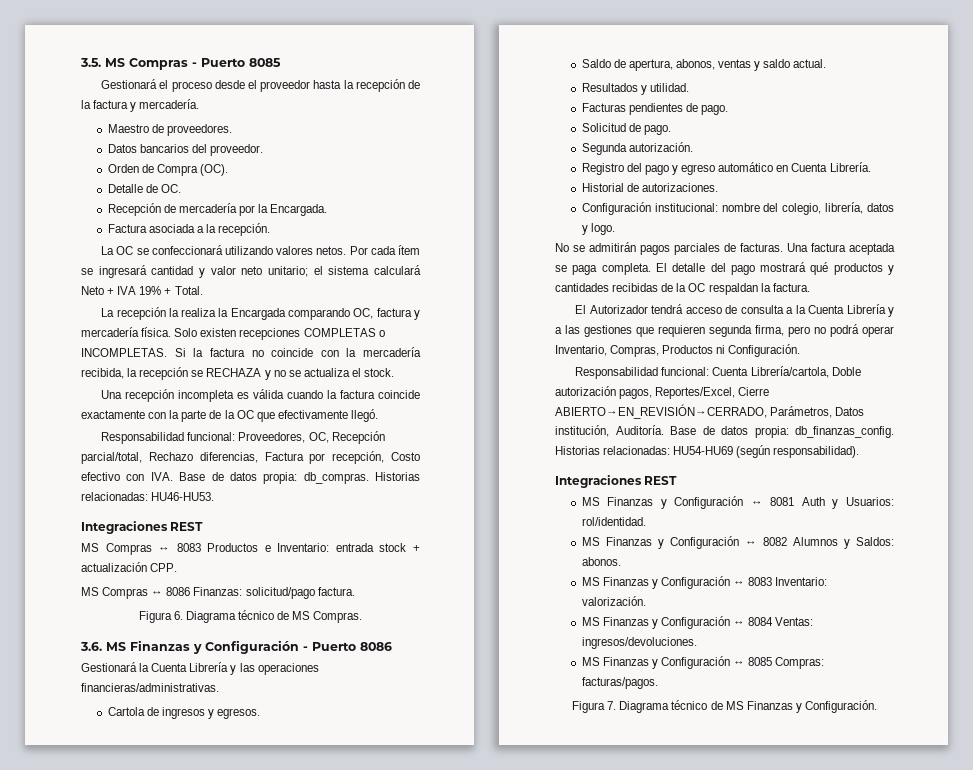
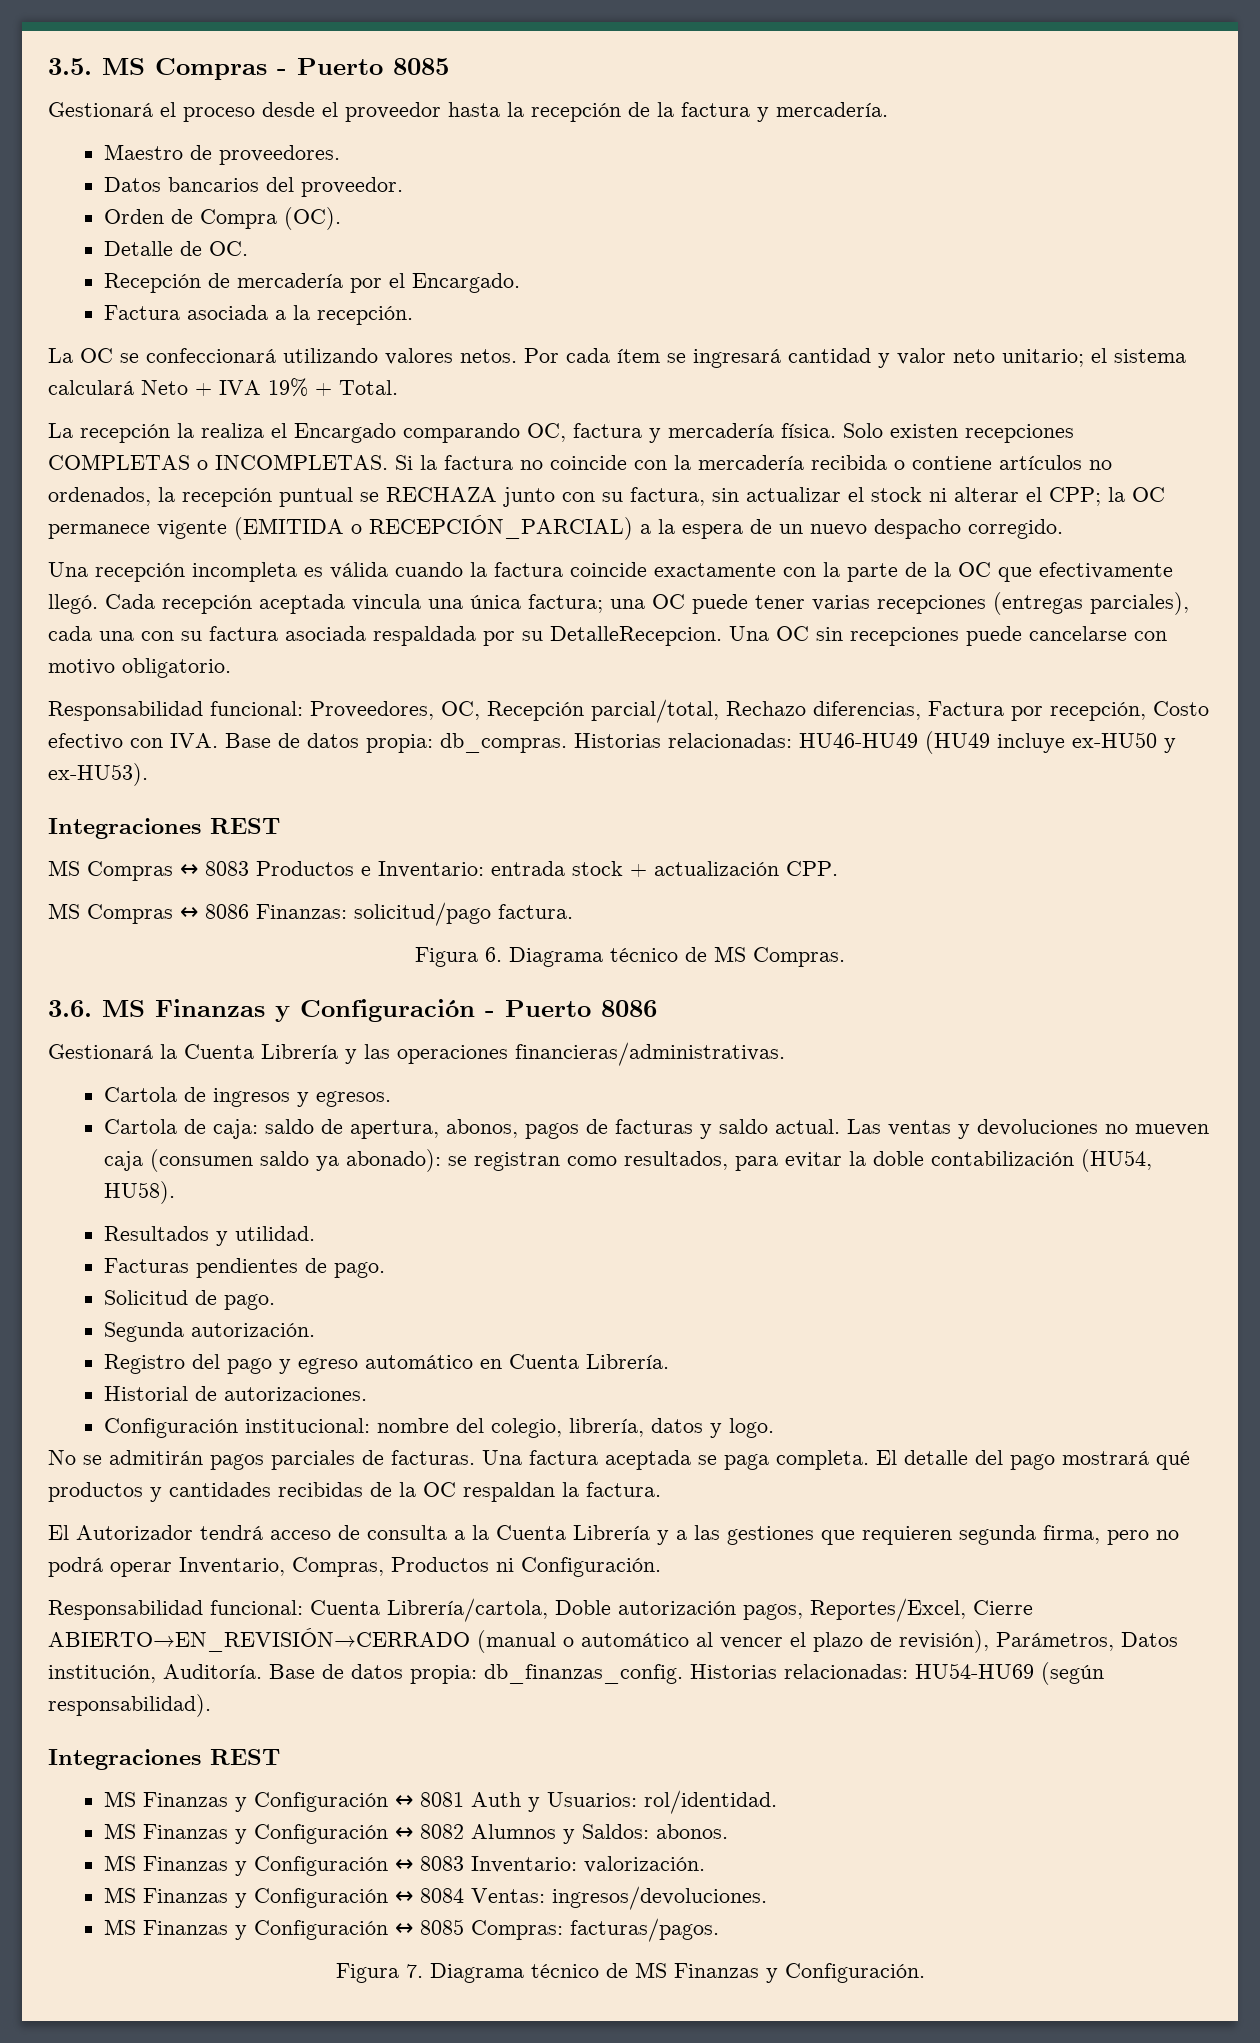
- Recepción de mercadería por la Encargada.
+ Recepción de mercadería por el Encargado.
- La recepción la realiza la Encargada comparando OC, factura y mercadería física.
+ La recepción la realiza el Encargado comparando OC, factura y mercadería física.
- Si la factura no coincide con la mercadería recibida, la recepción se RECHAZA y no se actualiza el stock.
+ Si la factura no coincide con la mercadería recibida o contiene artículos no ordenados, la recepción puntual se RECHAZA junto con su factura, sin actualizar el stock ni alterar el CPP; la OC permanece vigente (EMITIDA o RECEPCIÓN_PARCIAL) a la espera de un nuevo despacho corregido.
+ Cada recepción aceptada vincula una única factura; una OC puede tener varias recepciones (entregas parciales), cada una con su factura asociada respaldada por su DetalleRecepcion. Una OC sin recepciones puede cancelarse con motivo obligatorio.
- Historias relacionadas: HU46-HU53.
+ Historias relacionadas: HU46-HU49 (HU49 incluye ex-HU50 y ex-HU53).
- Saldo de apertura, abonos, ventas y saldo actual.
+ Cartola de caja: saldo de apertura, abonos, pagos de facturas y saldo actual. Las ventas y devoluciones no mueven caja (consumen saldo ya abonado): se registran como resultados, para evitar la doble contabilización (HU54, HU58).
- Responsabilidad funcional: Cuenta Librería/cartola, Doble autorización pagos, Reportes/Excel, Cierre ABIERTO→EN_REVISIÓN→CERRADO, Parámetros, Datos institución, Auditoría.
+ Responsabilidad funcional: Cuenta Librería/cartola, Doble autorización pagos, Reportes/Excel, Cierre ABIERTO→EN_REVISIÓN→CERRADO (manual o automático al vencer el plazo de revisión), Parámetros, Datos institución, Auditoría.

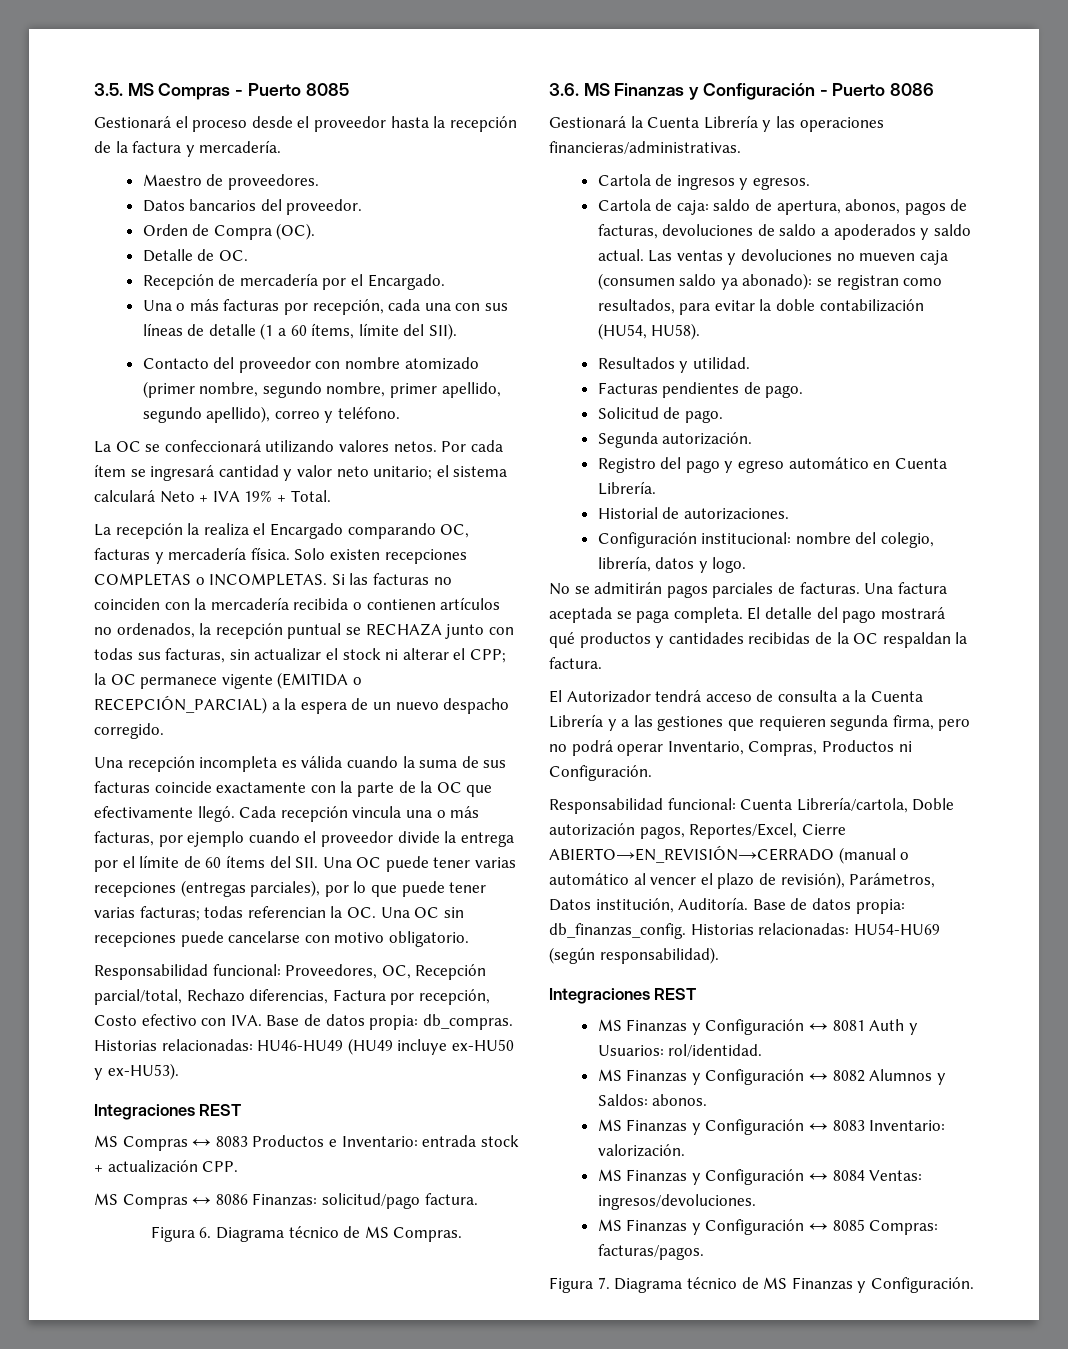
- Factura asociada a la recepción.
+ Una o más facturas por recepción, cada una con sus líneas de detalle (1 a 60 ítems, límite del SII).
+ Contacto del proveedor con nombre atomizado (primer nombre, segundo nombre, primer apellido, segundo apellido), correo y teléfono.
- La recepción la realiza el Encargado comparando OC, factura y mercadería física.
+ La recepción la realiza el Encargado comparando OC, facturas y mercadería física.
- Si la factura no coincide con la mercadería recibida o contiene artículos no ordenados, la recepción puntual se RECHAZA junto con su factura, sin actualizar el stock ni alterar el CPP; la OC permanece vigente (EMITIDA o RECEPCIÓN_PARCIAL) a la espera de un nuevo despacho corregido.
+ Si las facturas no coinciden con la mercadería recibida o contienen artículos no ordenados, la recepción puntual se RECHAZA junto con todas sus facturas, sin actualizar el stock ni alterar el CPP; la OC permanece vigente (EMITIDA o RECEPCIÓN_PARCIAL) a la espera de un nuevo despacho corregido.
- Una recepción incompleta es válida cuando la factura coincide exactamente con la parte de la OC que efectivamente llegó.
+ Una recepción incompleta es válida cuando la suma de sus facturas coincide exactamente con la parte de la OC que efectivamente llegó.
- Cada recepción aceptada vincula una única factura; una OC puede tener varias recepciones (entregas parciales), cada una con su factura asociada respaldada por su DetalleRecepcion. Una OC sin recepciones puede cancelarse con motivo obligatorio.
+ Cada recepción vincula una o más facturas, por ejemplo cuando el proveedor divide la entrega por el límite de 60 ítems del SII. Una OC puede tener varias recepciones (entregas parciales), por lo que puede tener varias facturas; todas referencian la OC. Una OC sin recepciones puede cancelarse con motivo obligatorio.
- Cartola de caja: saldo de apertura, abonos, pagos de facturas y saldo actual.
+ Cartola de caja: saldo de apertura, abonos, pagos de facturas, devoluciones de saldo a apoderados y saldo actual.

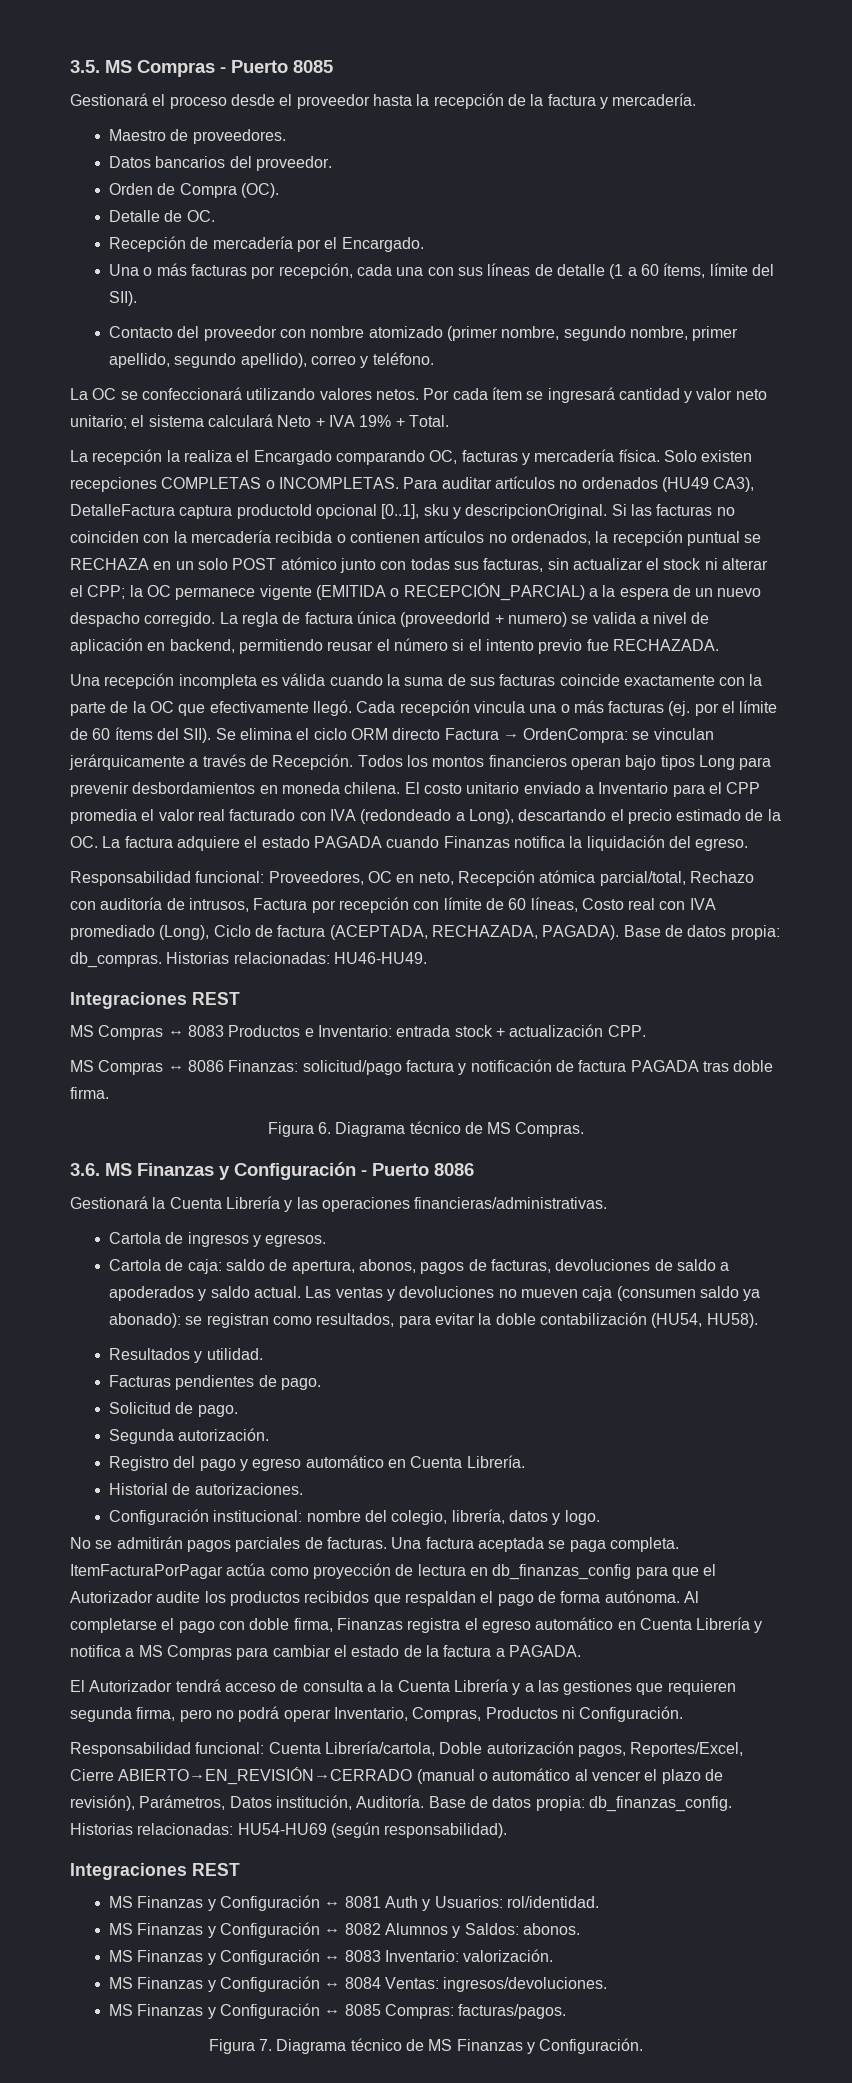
+ Para auditar artículos no ordenados (HU49 CA3), DetalleFactura captura productoId opcional [0..1], sku y descripcionOriginal.
- Si las facturas no coinciden con la mercadería recibida o contienen artículos no ordenados, la recepción puntual se RECHAZA junto con todas sus facturas, sin actualizar el stock ni alterar el CPP; la OC permanece vigente (EMITIDA o RECEPCIÓN_PARCIAL) a la espera de un nuevo despacho corregido.
+ Si las facturas no coinciden con la mercadería recibida o contienen artículos no ordenados, la recepción puntual se RECHAZA en un solo POST atómico junto con todas sus facturas, sin actualizar el stock ni alterar el CPP; la OC permanece vigente (EMITIDA o RECEPCIÓN_PARCIAL) a la espera de un nuevo despacho corregido. La regla de factura única (proveedorId + numero) se valida a nivel de aplicación en backend, permitiendo reusar el número si el intento previo fue RECHAZADA.
- Cada recepción vincula una o más facturas, por ejemplo cuando el proveedor divide la entrega por el límite de 60 ítems del SII. Una OC puede tener varias recepciones (entregas parciales), por lo que puede tener varias facturas; todas referencian la OC. Una OC sin recepciones puede cancelarse con motivo obligatorio.
- Responsabilidad funcional: Proveedores, OC, Recepción parcial/total, Rechazo diferencias, Factura por recepción, Costo efectivo con IVA. Base de datos propia: db_compras.
+ Cada recepción vincula una o más facturas (ej. por el límite de 60 ítems del SII). Se elimina el ciclo ORM directo Factura → OrdenCompra: se vinculan jerárquicamente a través de Recepción. Todos los montos financieros operan bajo tipos Long para prevenir desbordamientos en moneda chilena. El costo unitario enviado a Inventario para el CPP promedia el valor real facturado con IVA (redondeado a Long), descartando el precio estimado de la OC. La factura adquiere el estado PAGADA cuando Finanzas notifica la liquidación del egreso.
+ Responsabilidad funcional: Proveedores, OC en neto, Recepción atómica parcial/total, Rechazo con auditoría de intrusos, Factura por recepción con límite de 60 líneas, Costo real con IVA promediado (Long), Ciclo de factura (ACEPTADA, RECHAZADA, PAGADA). Base de datos propia: db_compras.
- Historias relacionadas: HU46-HU49 (HU49 incluye ex-HU50 y ex-HU53).
+ Historias relacionadas: HU46-HU49.
- MS Compras ↔ 8086 Finanzas: solicitud/pago factura.
+ MS Compras ↔ 8086 Finanzas: solicitud/pago factura y notificación de factura PAGADA tras doble firma.
- El detalle del pago mostrará qué productos y cantidades recibidas de la OC respaldan la factura.
+ ItemFacturaPorPagar actúa como proyección de lectura en db_finanzas_config para que el Autorizador audite los productos recibidos que respaldan el pago de forma autónoma. Al completarse el pago con doble firma, Finanzas registra el egreso automático en Cuenta Librería y notifica a MS Compras para cambiar el estado de la factura a PAGADA.

